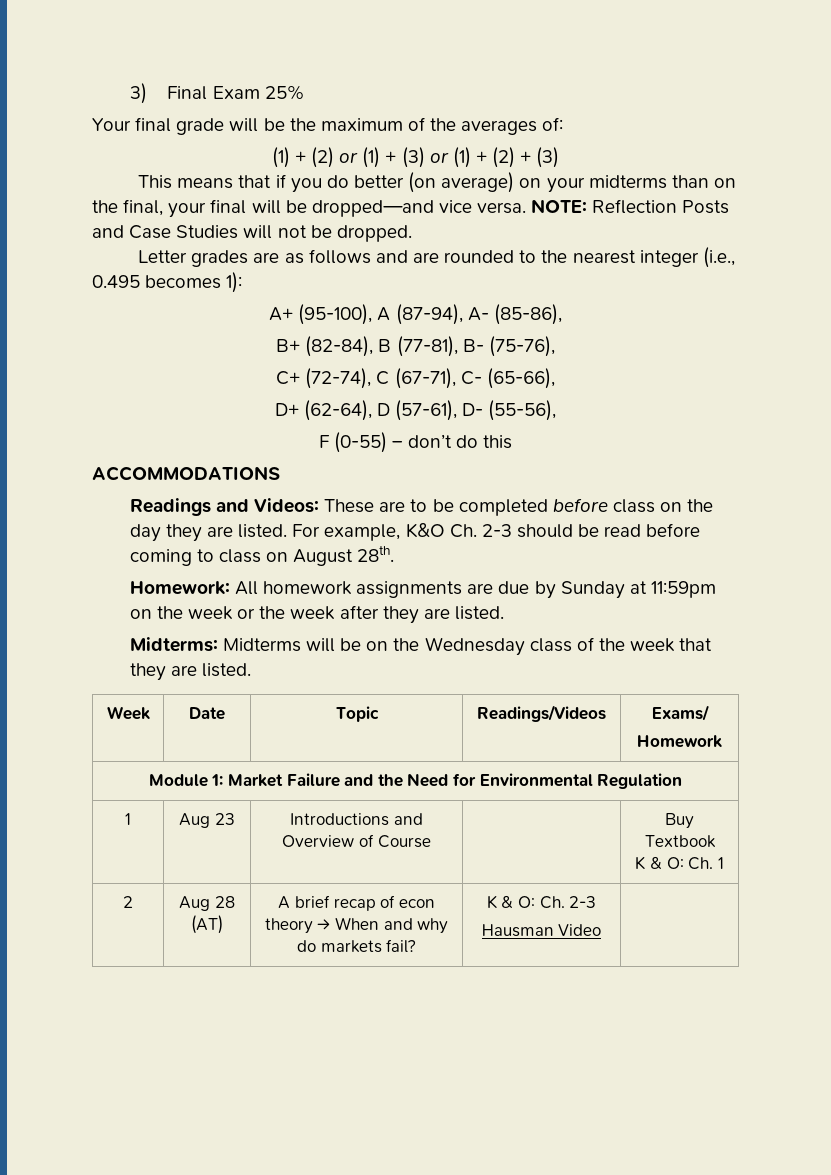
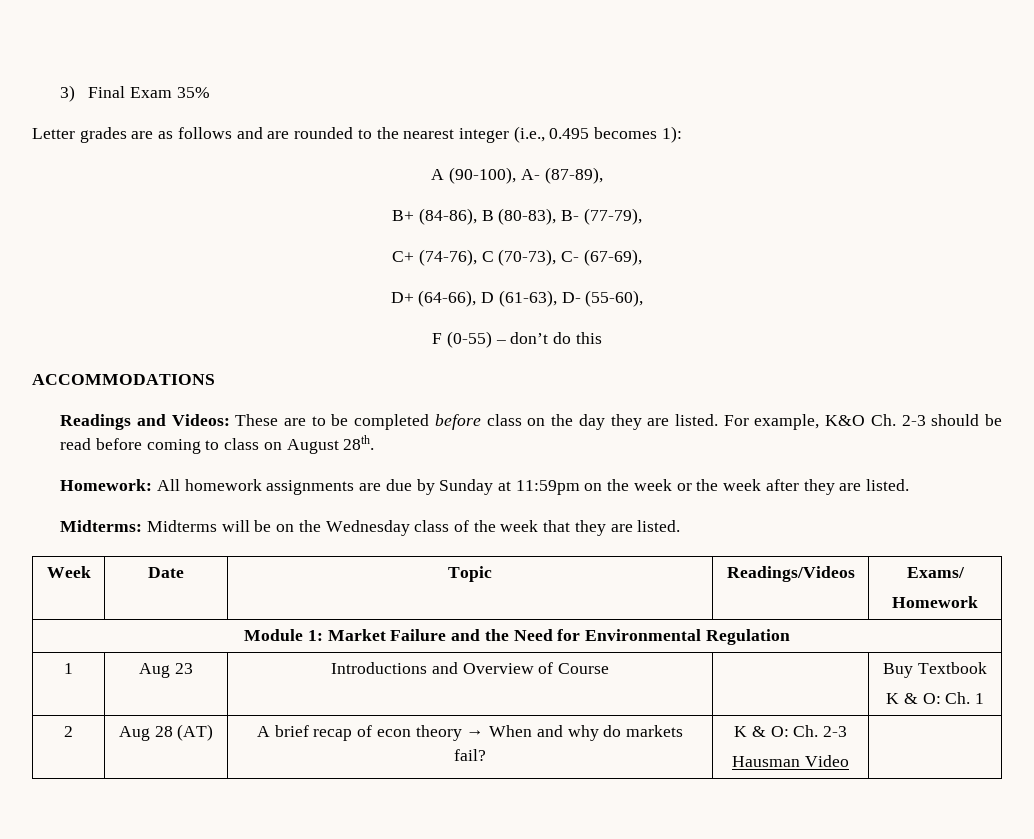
- 3) Final Exam 25%
- Your final grade will be the maximum of the averages of:
- (1) + (2) or (1) + (3) or (1) + (2) + (3)
- This means that if you do better (on average) on your midterms than on the final, your final will be dropped—and vice versa. NOTE: Reflection Posts and Case Studies will not be dropped.
+ 3) Final Exam 35%
- A+ (95-100), A (87-94), A- (85-86),
- B+ (82-84), B (77-81), B- (75-76),
- C+ (72-74), C (67-71), C- (65-66),
- D+ (62-64), D (57-61), D- (55-56),
+ A (90-100), A- (87-89),
+ B+ (84-86), B (80-83), B- (77-79),
+ C+ (74-76), C (70-73), C- (67-69),
+ D+ (64-66), D (61-63), D- (55-60),

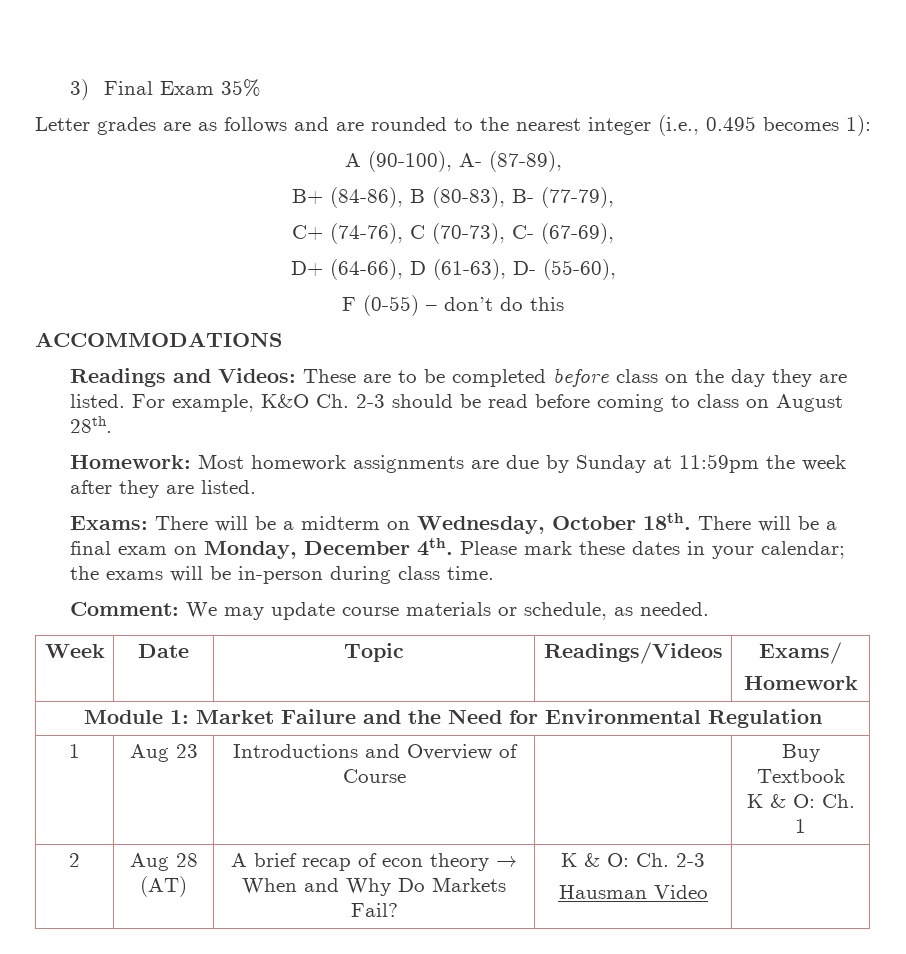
- Homework: All homework assignments are due by Sunday at 11:59pm on the week or the week after they are listed.
+ Homework: Most homework assignments are due by Sunday at 11:59pm the week after they are listed.
- Midterms: Midterms will be on the Wednesday class of the week that they are listed.
+ Exams: There will be a midterm on Wednesday, October 18th. There will be a final exam on Monday, December 4th. Please mark these dates in your calendar; the exams will be in-person during class time.
+ Comment: We may update course materials or schedule, as needed.
- 2 | Aug 28 (AT) | A brief recap of econ theory → When and why do markets fail? | K & O: Ch. 2-3
+ 2 | Aug 28 (AT) | A brief recap of econ theory → When and Why Do Markets Fail? | K & O: Ch. 2-3

